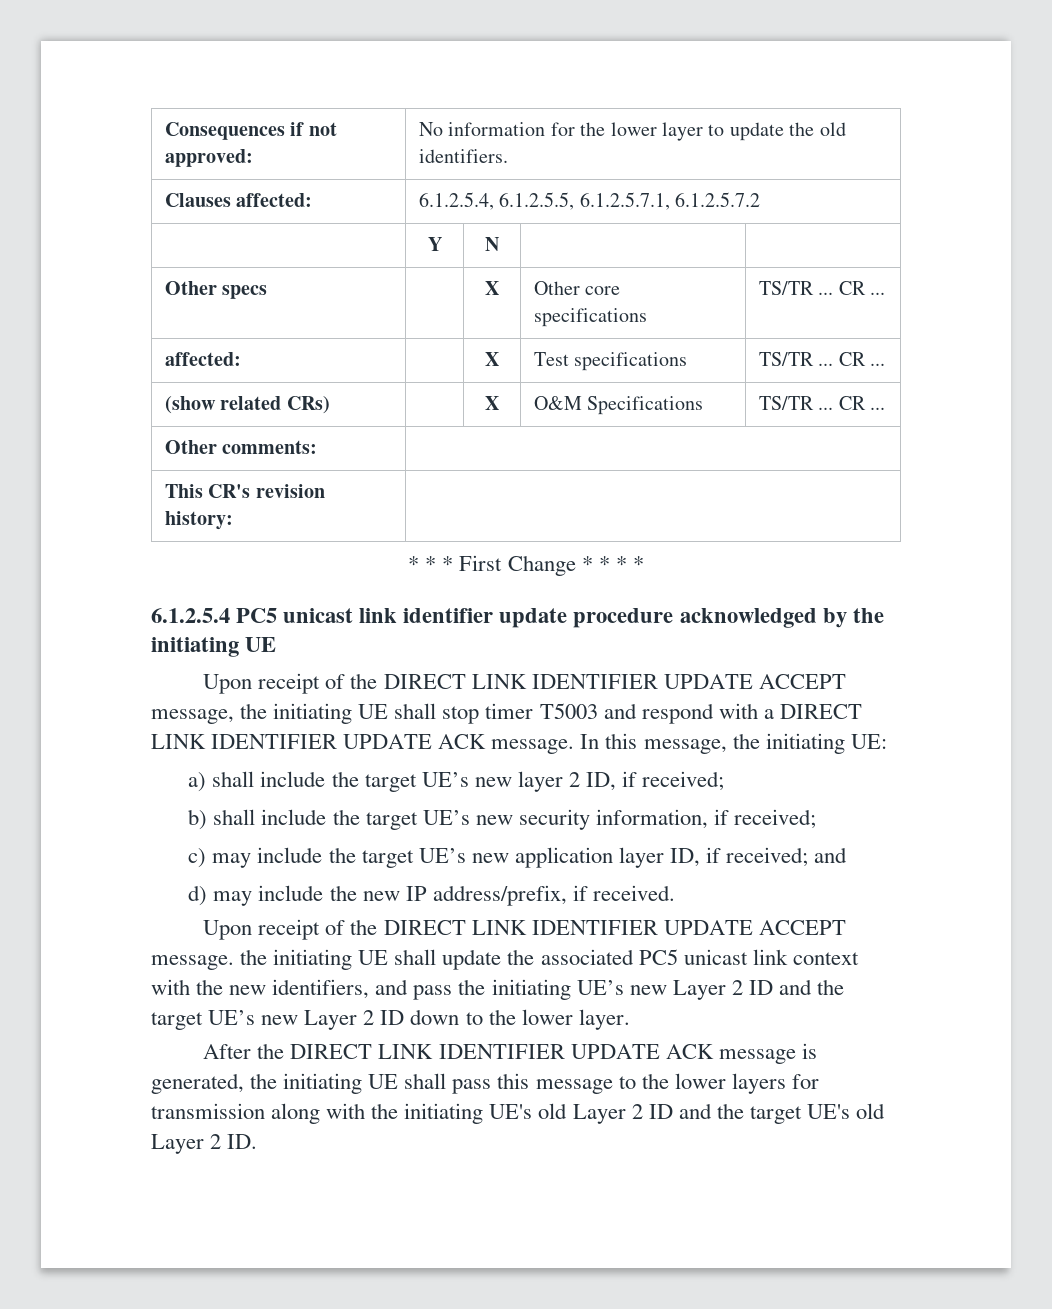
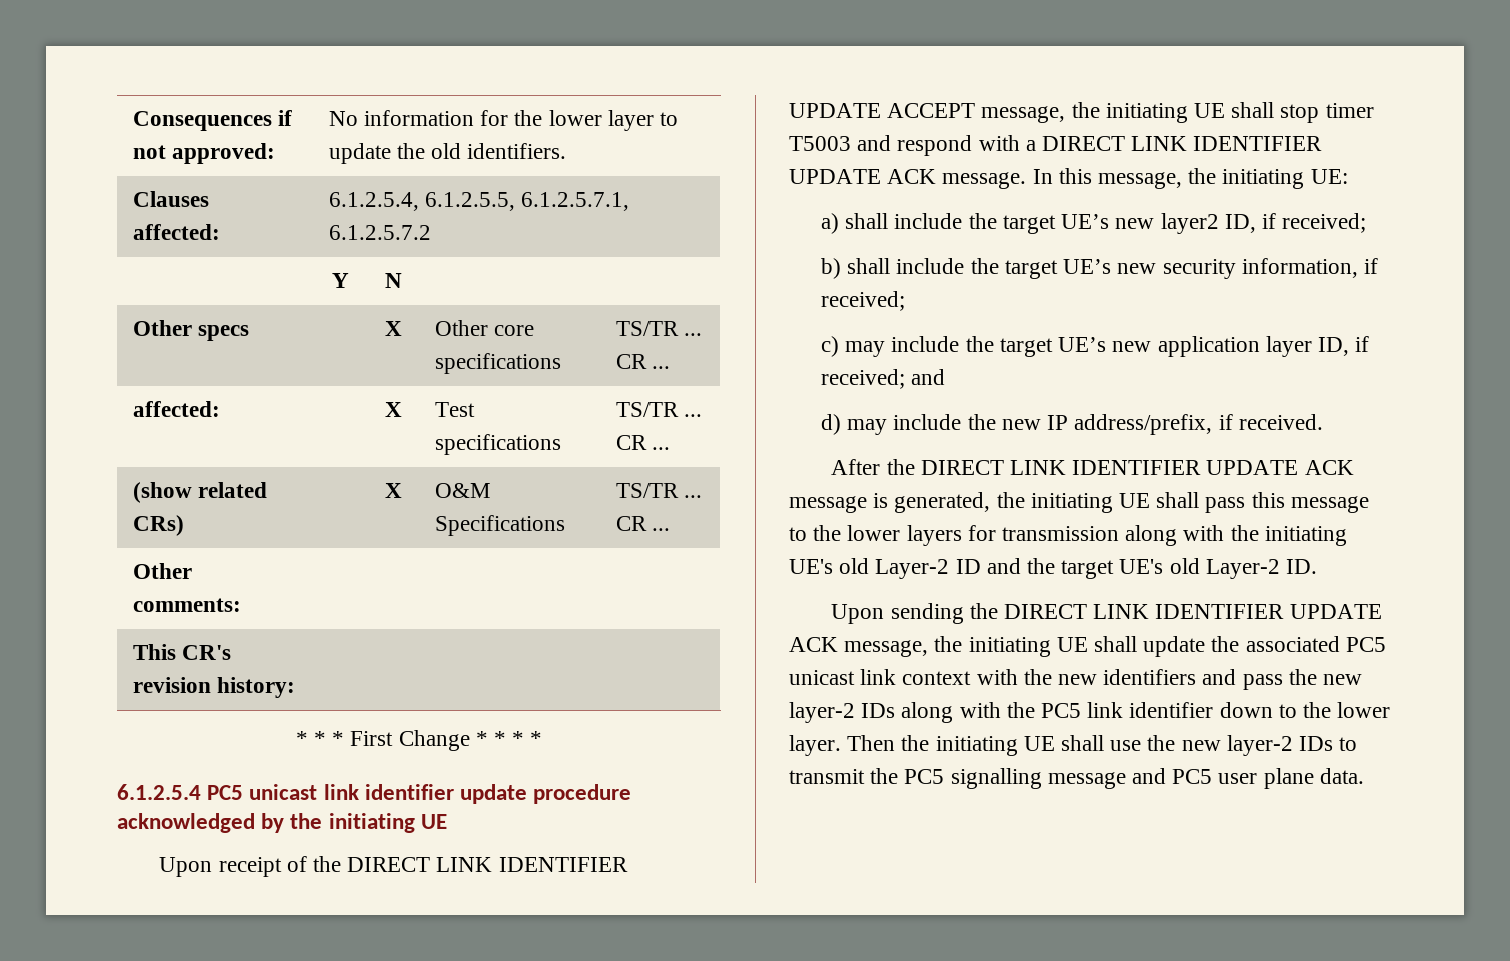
- a) shall include the target UE’s new layer 2 ID, if received;
+ a) shall include the target UE’s new layer2 ID, if received;
- Upon receipt of the DIRECT LINK IDENTIFIER UPDATE ACCEPT message. the initiating UE shall update the associated PC5 unicast link context with the new identifiers, and pass the initiating UE’s new Layer 2 ID and the target UE’s new Layer 2 ID down to the lower layer.
- After the DIRECT LINK IDENTIFIER UPDATE ACK message is generated, the initiating UE shall pass this message to the lower layers for transmission along with the initiating UE's old Layer 2 ID and the target UE's old Layer 2 ID.
+ After the DIRECT LINK IDENTIFIER UPDATE ACK message is generated, the initiating UE shall pass this message to the lower layers for transmission along with the initiating UE's old Layer-2 ID and the target UE's old Layer-2 ID.
+ Upon sending the DIRECT LINK IDENTIFIER UPDATE ACK message, the initiating UE shall update the associated PC5 unicast link context with the new identifiers and pass the new layer-2 IDs along with the PC5 link identifier down to the lower layer. Then the initiating UE shall use the new layer-2 IDs to transmit the PC5 signalling message and PC5 user plane data.

